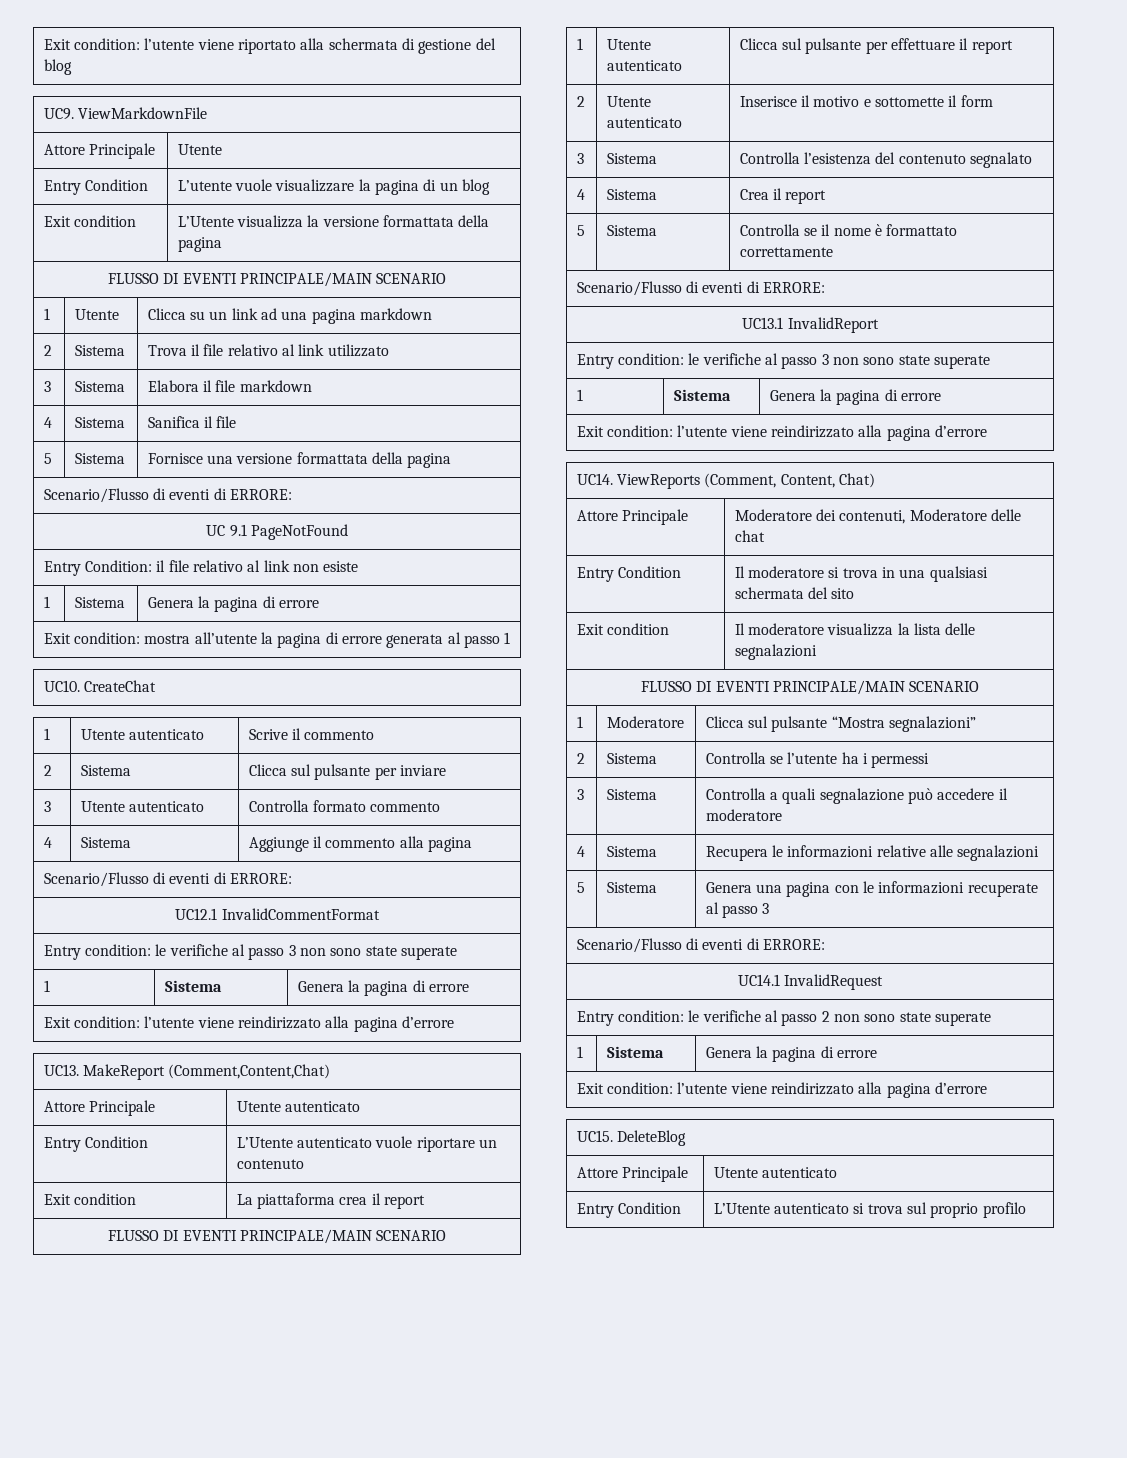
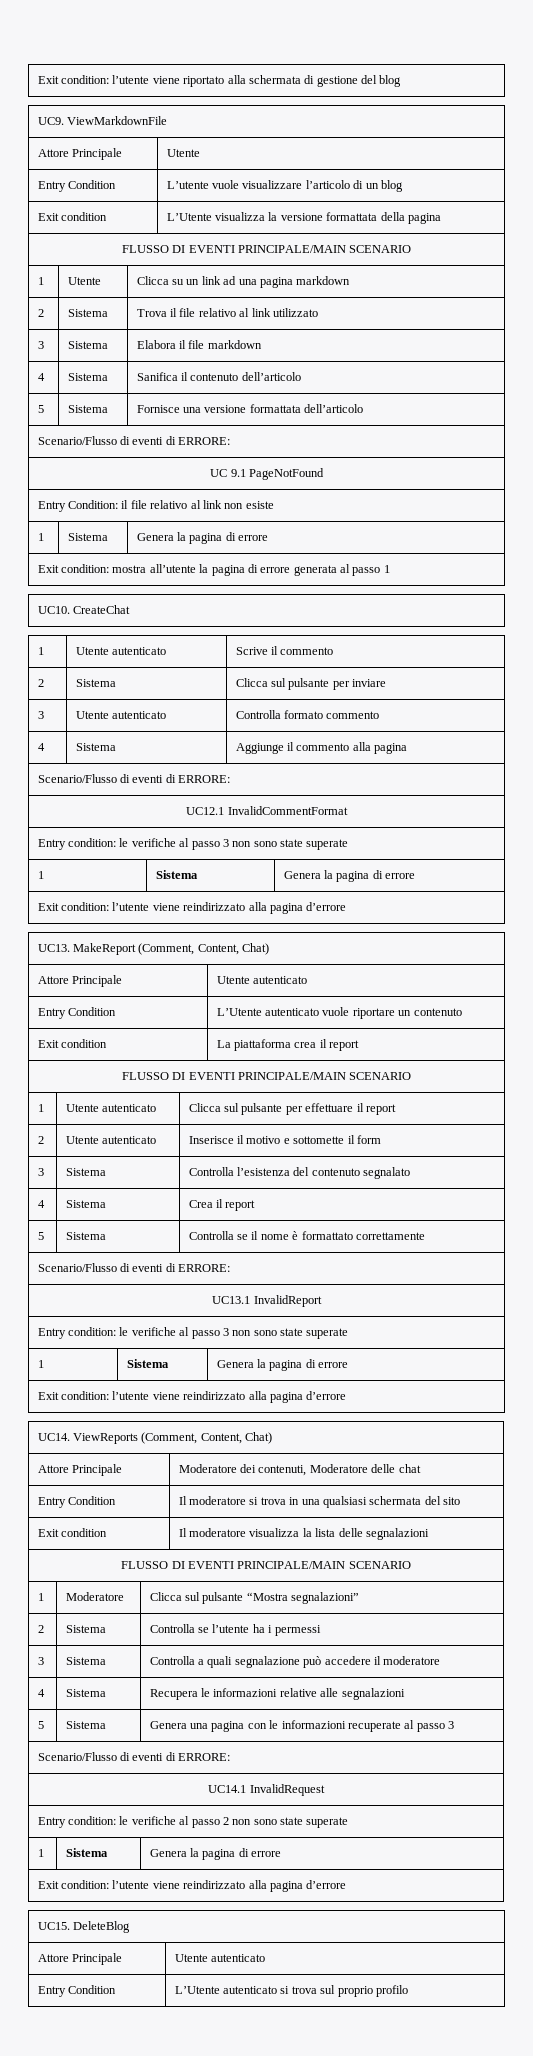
- Entry Condition | L’utente vuole visualizzare la pagina di un blog
+ Entry Condition | L’utente vuole visualizzare l’articolo di un blog
- 4 | Sistema | Sanifica il file
+ 4 | Sistema | Sanifica il contenuto dell’articolo
- 5 | Sistema | Fornisce una versione formattata della pagina
+ 5 | Sistema | Fornisce una versione formattata dell’articolo
- UC13. MakeReport (Comment,Content,Chat)
+ UC13. MakeReport (Comment, Content, Chat)

